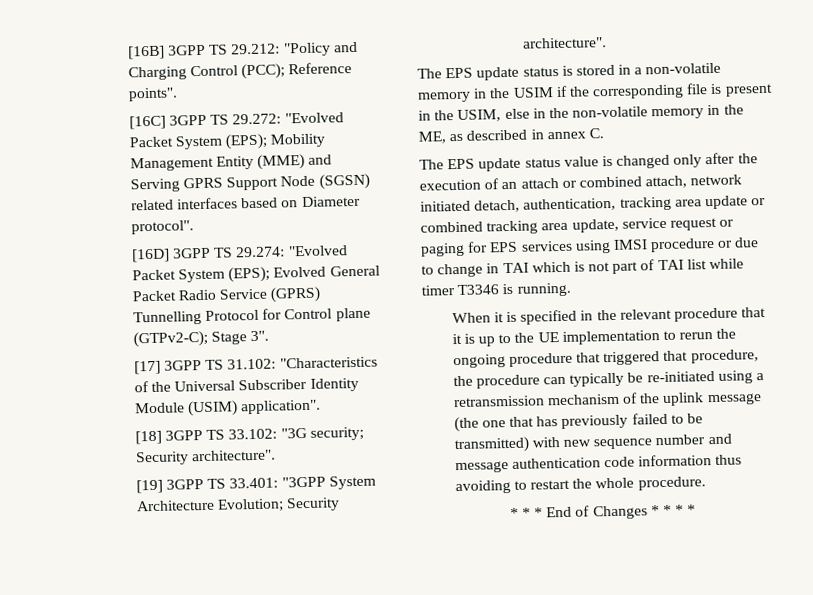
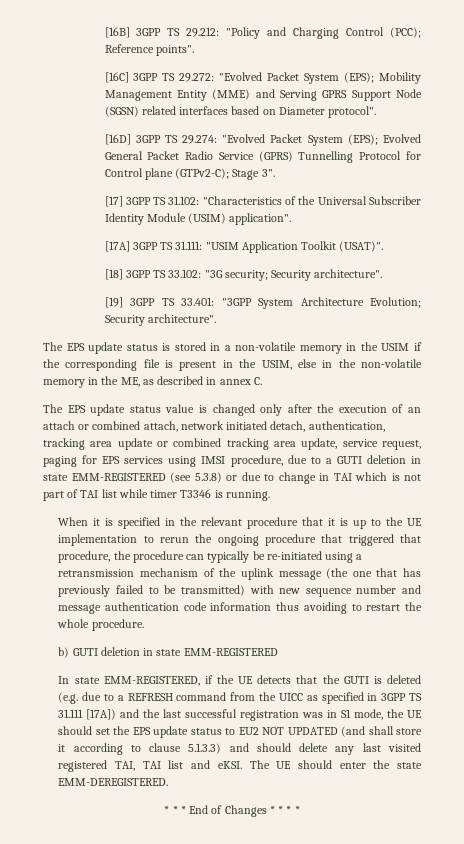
+ [17A] 3GPP TS 31.111: "USIM Application Toolkit (USAT)".
- The EPS update status value is changed only after the execution of an attach or combined attach, network initiated detach, authentication, tracking area update or combined tracking area update, service request or paging for EPS services using IMSI procedure or due to change in TAI which is not part of TAI list while timer T3346 is running.
+ The EPS update status value is changed only after the execution of an attach or combined attach, network initiated detach, authentication, tracking area update or combined tracking area update, service request, paging for EPS services using IMSI procedure, due to a GUTI deletion in state EMM-REGISTERED (see 5.3.8) or due to change in TAI which is not part of TAI list while timer T3346 is running.
+ b) GUTI deletion in state EMM-REGISTERED
+ In state EMM-REGISTERED, if the UE detects that the GUTI is deleted (e.g. due to a REFRESH command from the UICC as specified in 3GPP TS 31.111 [17A]) and the last successful registration was in S1 mode, the UE should set the EPS update status to EU2 NOT UPDATED (and shall store it according to clause 5.1.3.3) and should delete any last visited registered TAI, TAI list and eKSI. The UE should enter the state EMM-DEREGISTERED.

